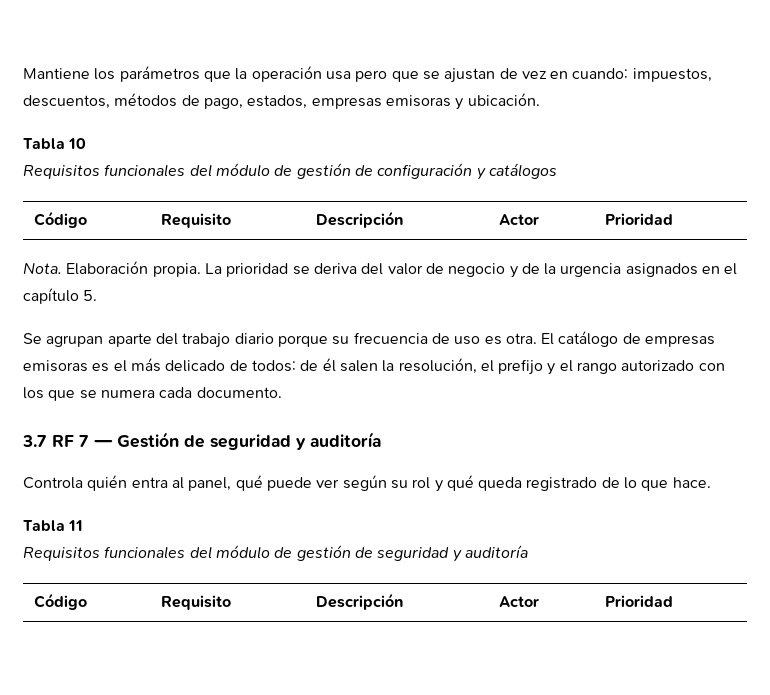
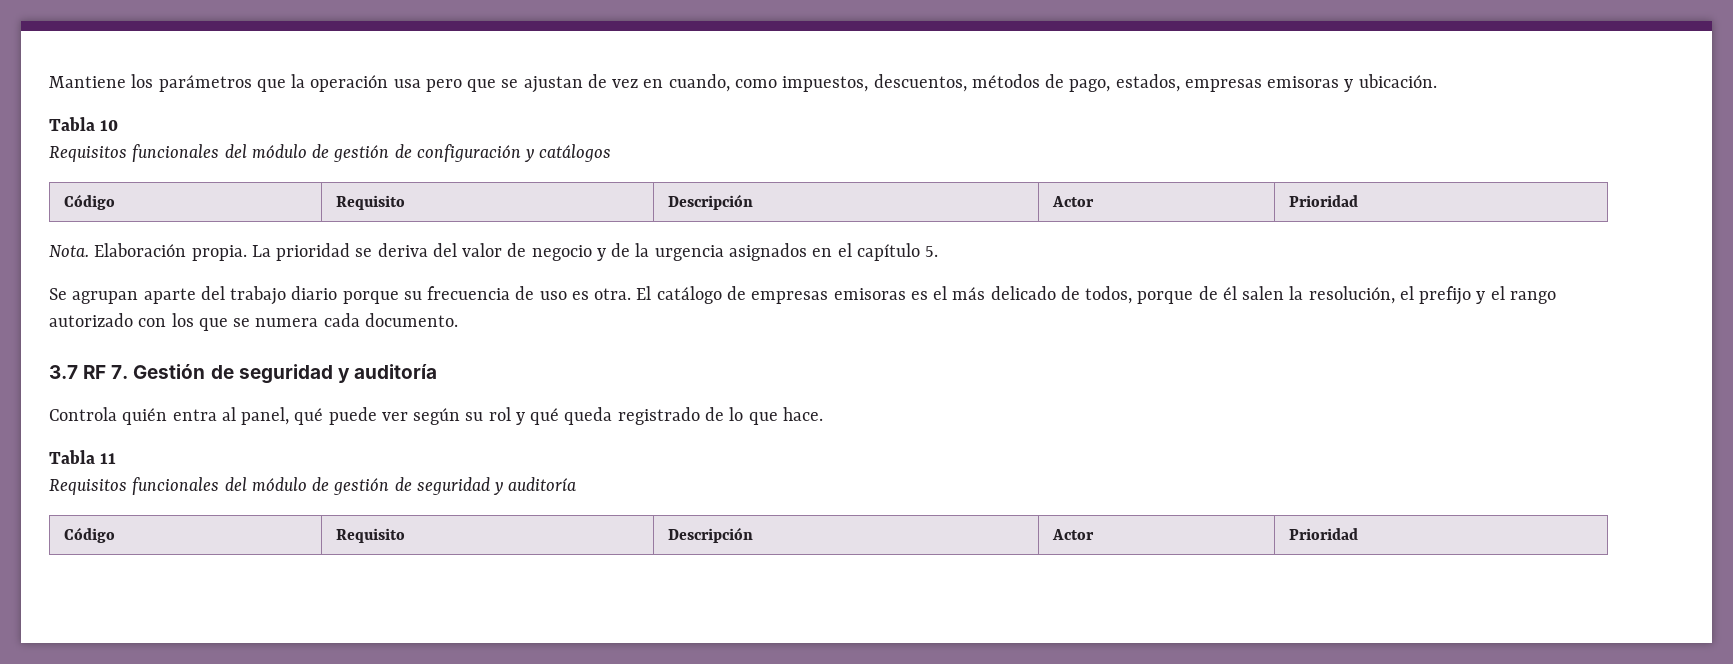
- Mantiene los parámetros que la operación usa pero que se ajustan de vez en cuando: impuestos, descuentos, métodos de pago, estados, empresas emisoras y ubicación.
+ Mantiene los parámetros que la operación usa pero que se ajustan de vez en cuando, como impuestos, descuentos, métodos de pago, estados, empresas emisoras y ubicación.
- El catálogo de empresas emisoras es el más delicado de todos: de él salen la resolución, el prefijo y el rango autorizado con los que se numera cada documento.
+ El catálogo de empresas emisoras es el más delicado de todos, porque de él salen la resolución, el prefijo y el rango autorizado con los que se numera cada documento.
- 3.7 RF 7 — Gestión de seguridad y auditoría
+ 3.7 RF 7. Gestión de seguridad y auditoría

